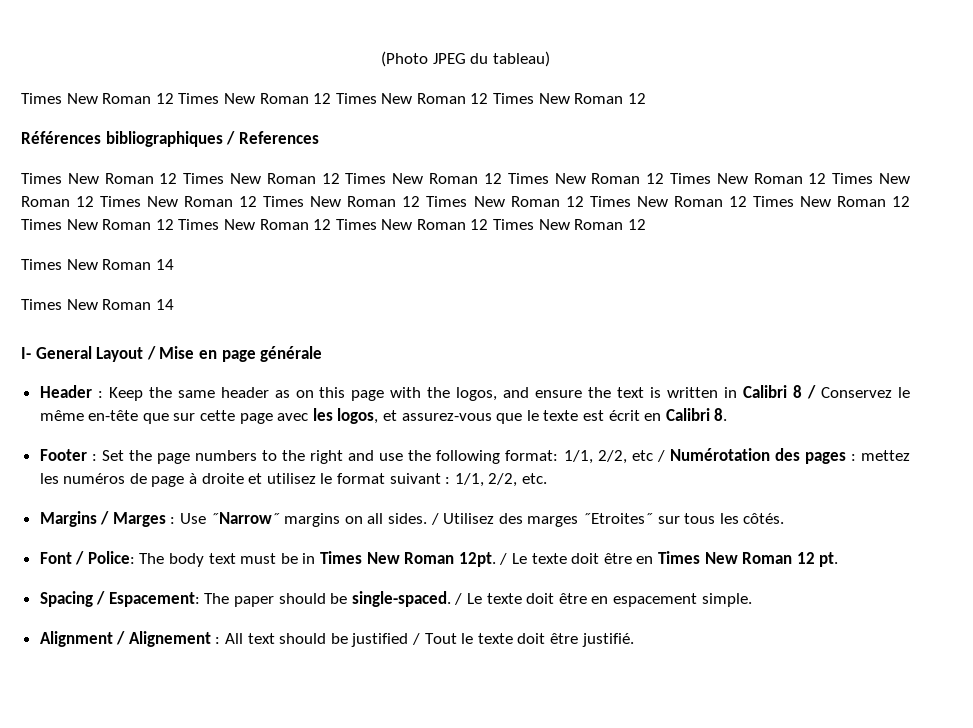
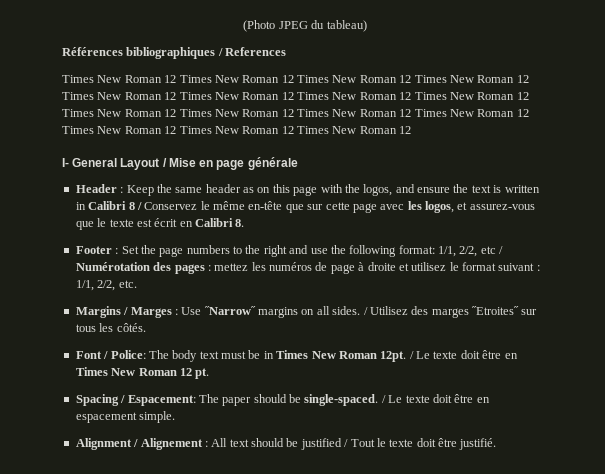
  (Photo JPEG du tableau)
- Times New Roman 12 Times New Roman 12 Times New Roman 12 Times New Roman 12
  Times New Roman 12 Times New Roman 12 Times New Roman 12 Times New Roman 12 Times New Roman 12 Times New Roman 12 Times New Roman 12 Times New Roman 12 Times New Roman 12 Times New Roman 12 Times New Roman 12 Times New Roman 12 Times New Roman 12 Times New Roman 12 Times New Roman 12
- Times New Roman 14
- Times New Roman 14

